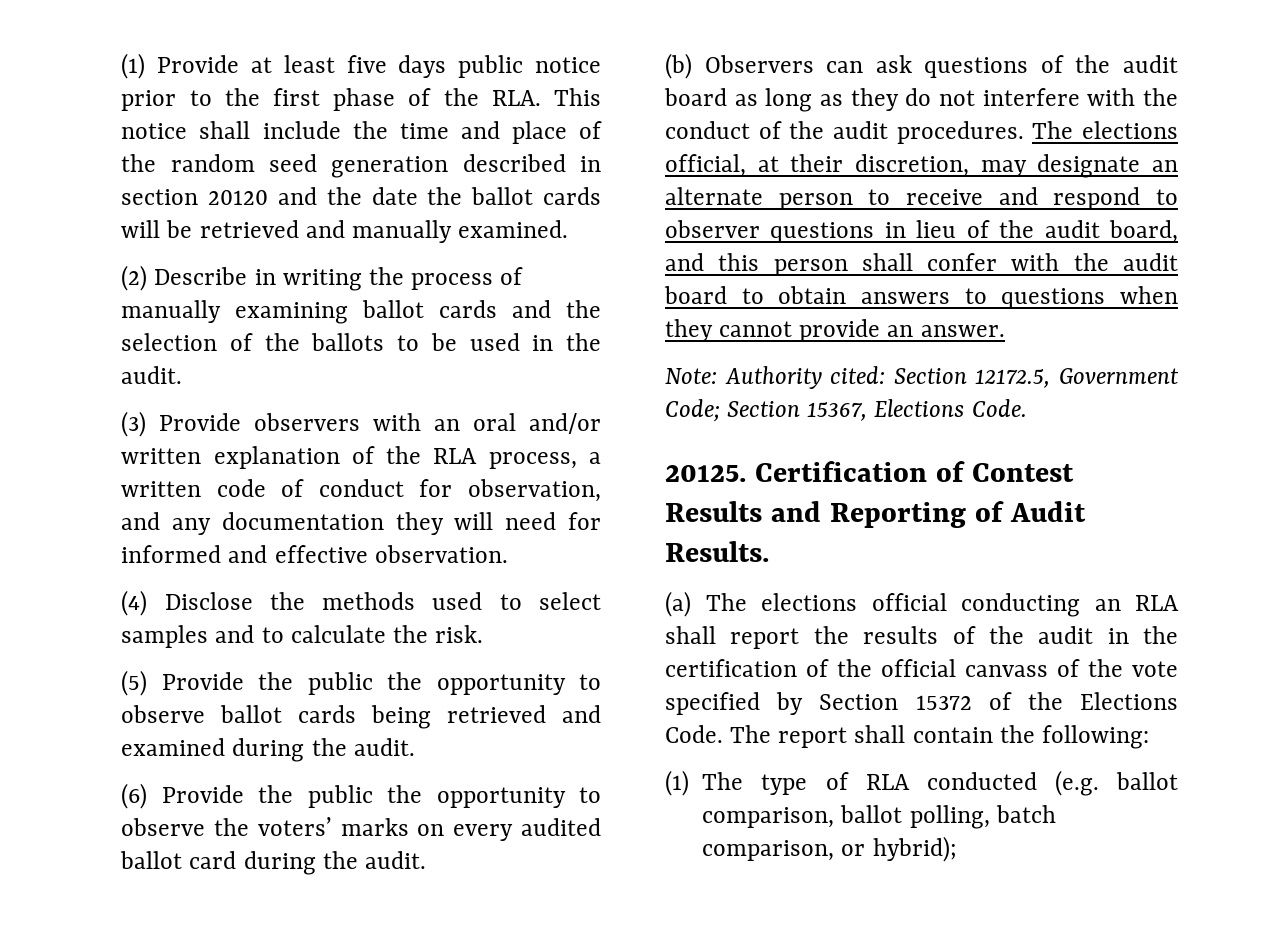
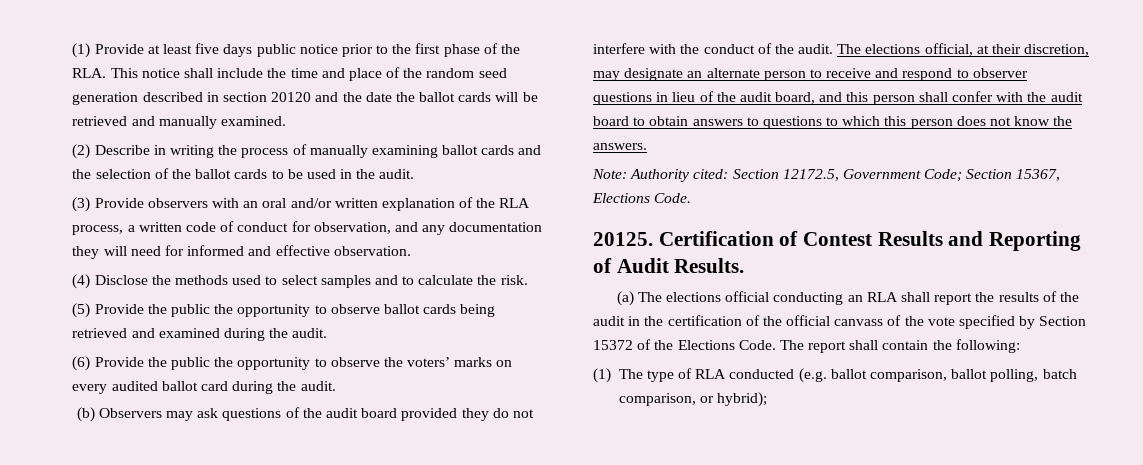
- (2) Describe in writing the process of manually examining ballot cards and the selection of the ballots to be used in the audit.
+ (2) Describe in writing the process of manually examining ballot cards and the selection of the ballot cards to be used in the audit.
- (b) Observers can ask questions of the audit board as long as they do not interfere with the conduct of the audit procedures.
+ (b) Observers may ask questions of the audit board provided they do not interfere with the conduct of the audit.
- The elections official, at their discretion, may designate an alternate person to receive and respond to observer questions in lieu of the audit board, and this person shall confer with the audit board to obtain answers to questions when they cannot provide an answer.
+ The elections official, at their discretion, may designate an alternate person to receive and respond to observer questions in lieu of the audit board, and this person shall confer with the audit board to obtain answers to questions to which this person does not know the answers.

